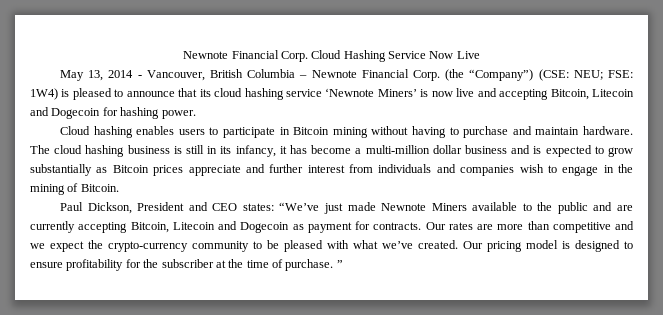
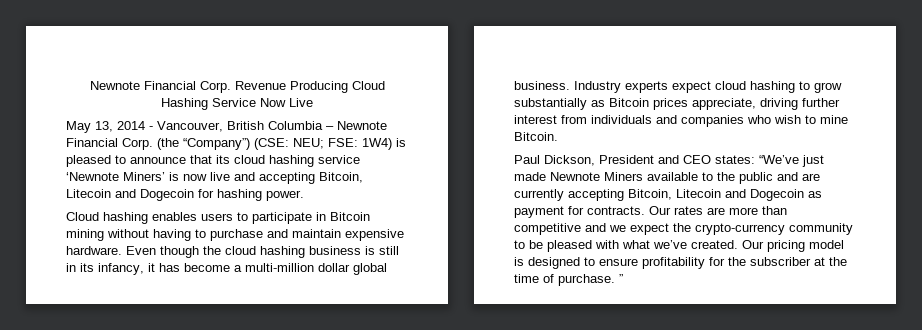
- Newnote Financial Corp. Cloud Hashing Service Now Live
+ Newnote Financial Corp. Revenue Producing Cloud Hashing Service Now Live
- Cloud hashing enables users to participate in Bitcoin mining without having to purchase and maintain hardware. The cloud hashing business is still in its infancy, it has become a multi-million dollar business and is expected to grow substantially as Bitcoin prices appreciate and further interest from individuals and companies wish to engage in the mining of Bitcoin.
+ Cloud hashing enables users to participate in Bitcoin mining without having to purchase and maintain expensive hardware. Even though the cloud hashing business is still in its infancy, it has become a multi-million dollar global business. Industry experts expect cloud hashing to grow substantially as Bitcoin prices appreciate, driving further interest from individuals and companies who wish to mine Bitcoin.

